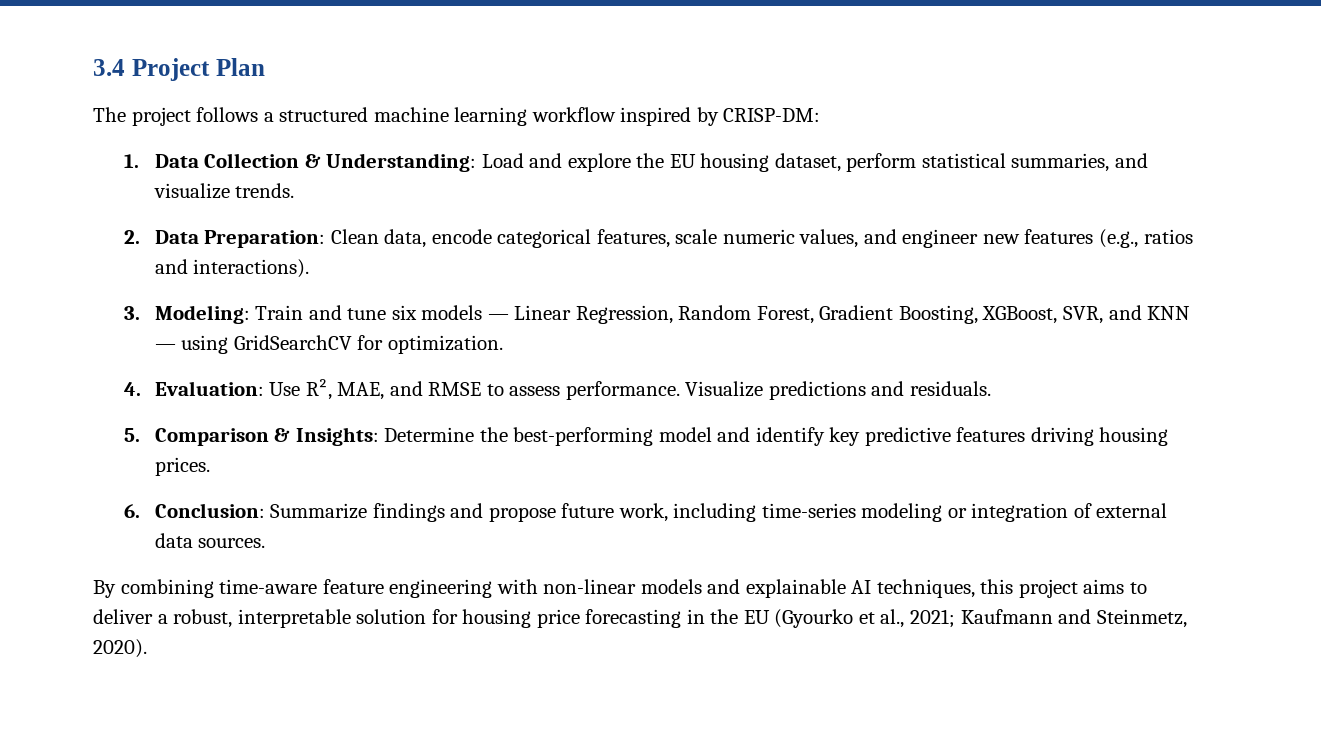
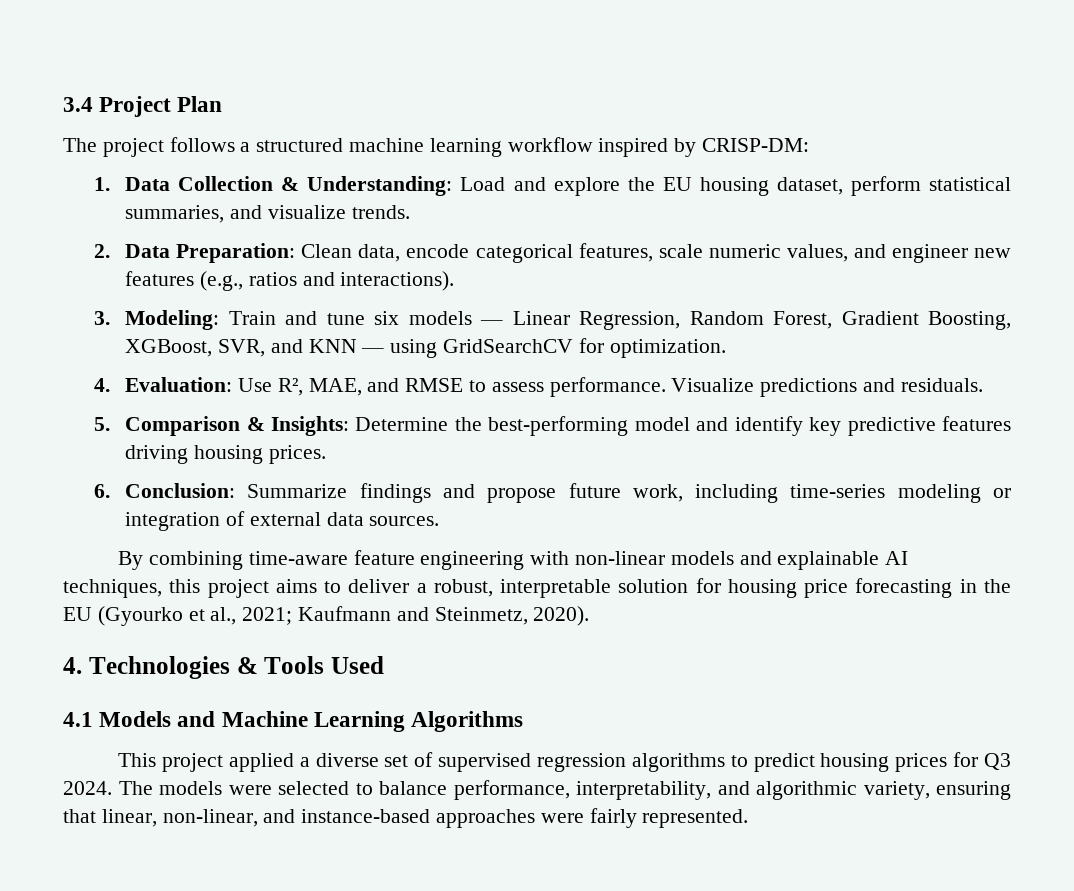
+ 4. Technologies & Tools Used
+ 4.1 Models and Machine Learning Algorithms
+ This project applied a diverse set of supervised regression algorithms to predict housing prices for Q3 2024. The models were selected to balance performance, interpretability, and algorithmic variety, ensuring that linear, non-linear, and instance-based approaches were fairly represented.

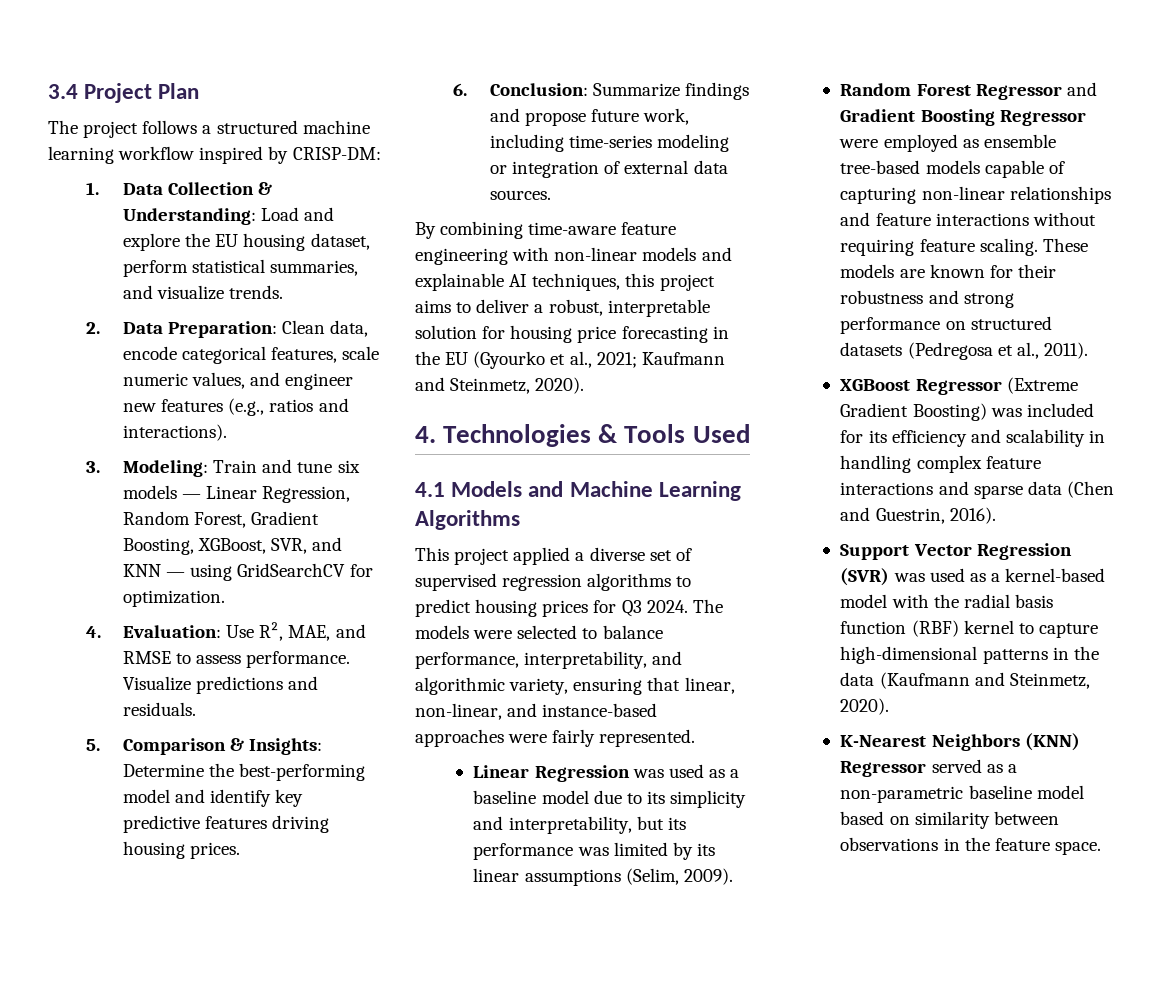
+ Linear Regression was used as a baseline model due to its simplicity and interpretability, but its performance was limited by its linear assumptions (Selim, 2009).
+ Random Forest Regressor and Gradient Boosting Regressor were employed as ensemble tree-based models capable of capturing non-linear relationships and feature interactions without requiring feature scaling. These models are known for their robustness and strong performance on structured datasets (Pedregosa et al., 2011).
+ XGBoost Regressor (Extreme Gradient Boosting) was included for its efficiency and scalability in handling complex feature interactions and sparse data (Chen and Guestrin, 2016).
+ Support Vector Regression (SVR) was used as a kernel-based model with the radial basis function (RBF) kernel to capture high-dimensional patterns in the data (Kaufmann and Steinmetz, 2020).
+ K-Nearest Neighbors (KNN) Regressor served as a non-parametric baseline model based on similarity between observations in the feature space.

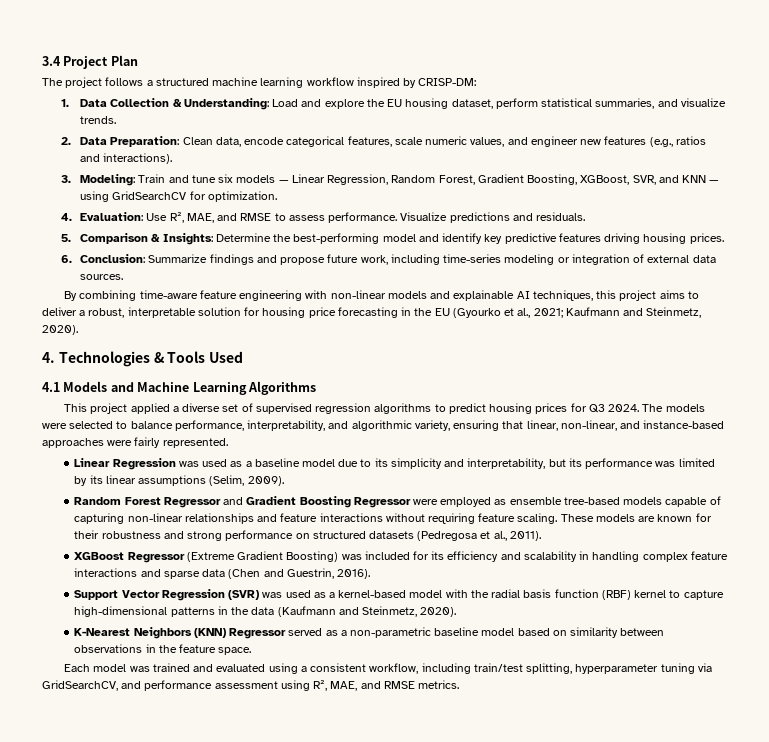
+ Each model was trained and evaluated using a consistent workflow, including train/test splitting, hyperparameter tuning via GridSearchCV, and performance assessment using R², MAE, and RMSE metrics.

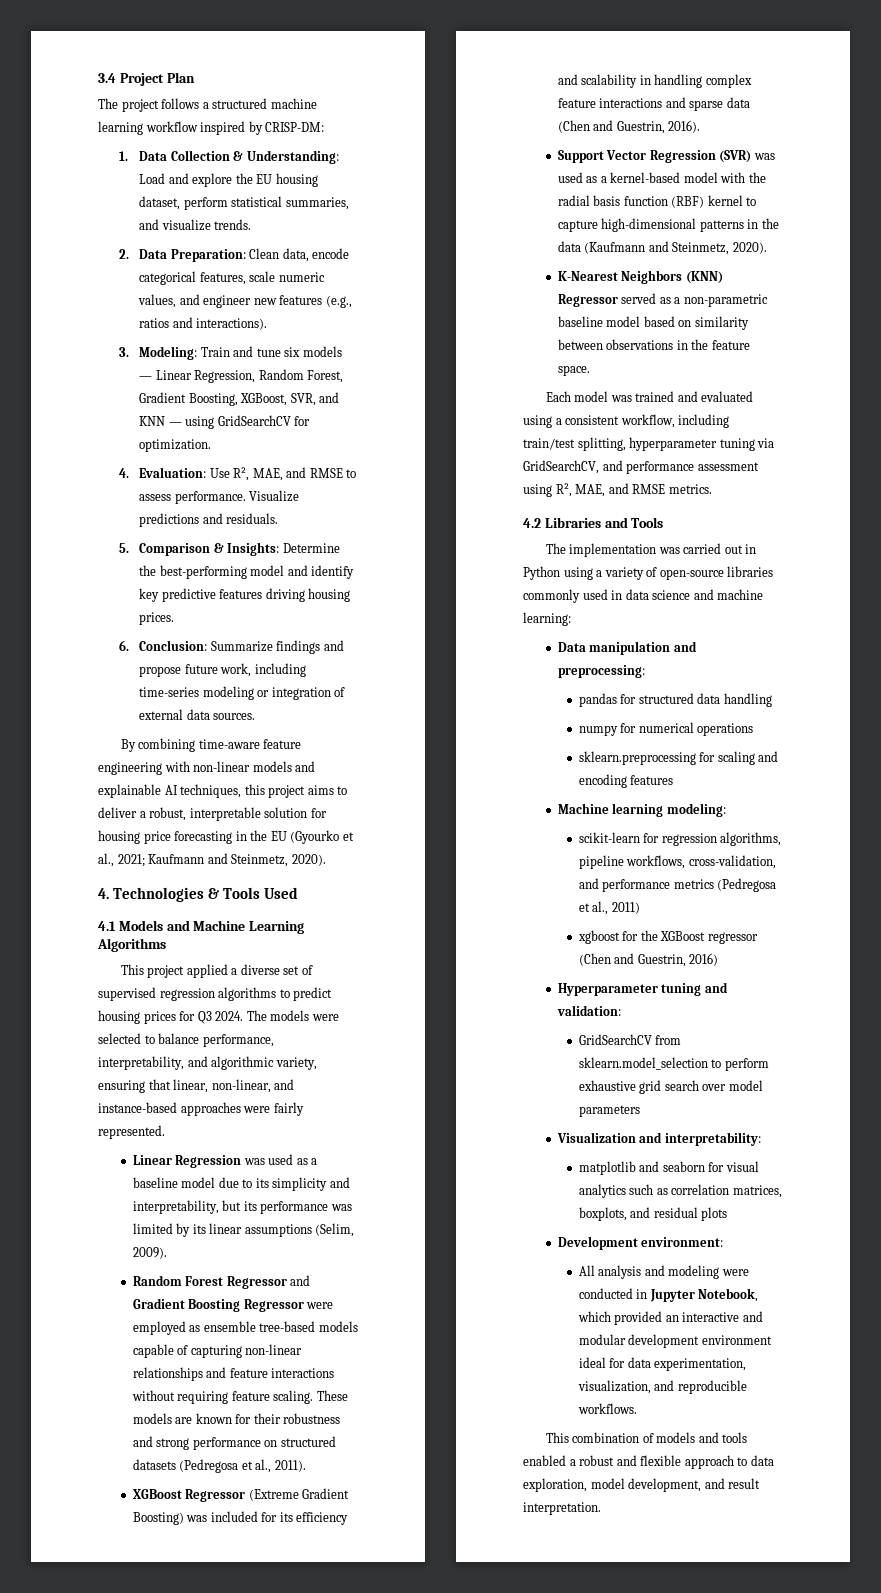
+ 4.2 Libraries and Tools
+ The implementation was carried out in Python using a variety of open-source libraries commonly used in data science and machine learning:
+ Data manipulation and preprocessing:
+ pandas for structured data handling
+ numpy for numerical operations
+ sklearn.preprocessing for scaling and encoding features
+ Machine learning modeling:
+ scikit-learn for regression algorithms, pipeline workflows, cross-validation, and performance metrics (Pedregosa et al., 2011)
+ xgboost for the XGBoost regressor (Chen and Guestrin, 2016)
+ Hyperparameter tuning and validation:
+ GridSearchCV from sklearn.model_selection to perform exhaustive grid search over model parameters
+ Visualization and interpretability:
+ matplotlib and seaborn for visual analytics such as correlation matrices, boxplots, and residual plots
+ Development environment:
+ All analysis and modeling were conducted in Jupyter Notebook, which provided an interactive and modular development environment ideal for data experimentation, visualization, and reproducible workflows.
+ This combination of models and tools enabled a robust and flexible approach to data exploration, model development, and result interpretation.

